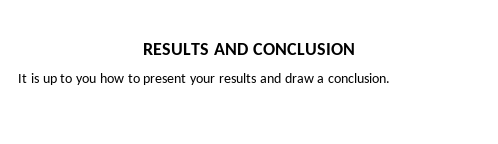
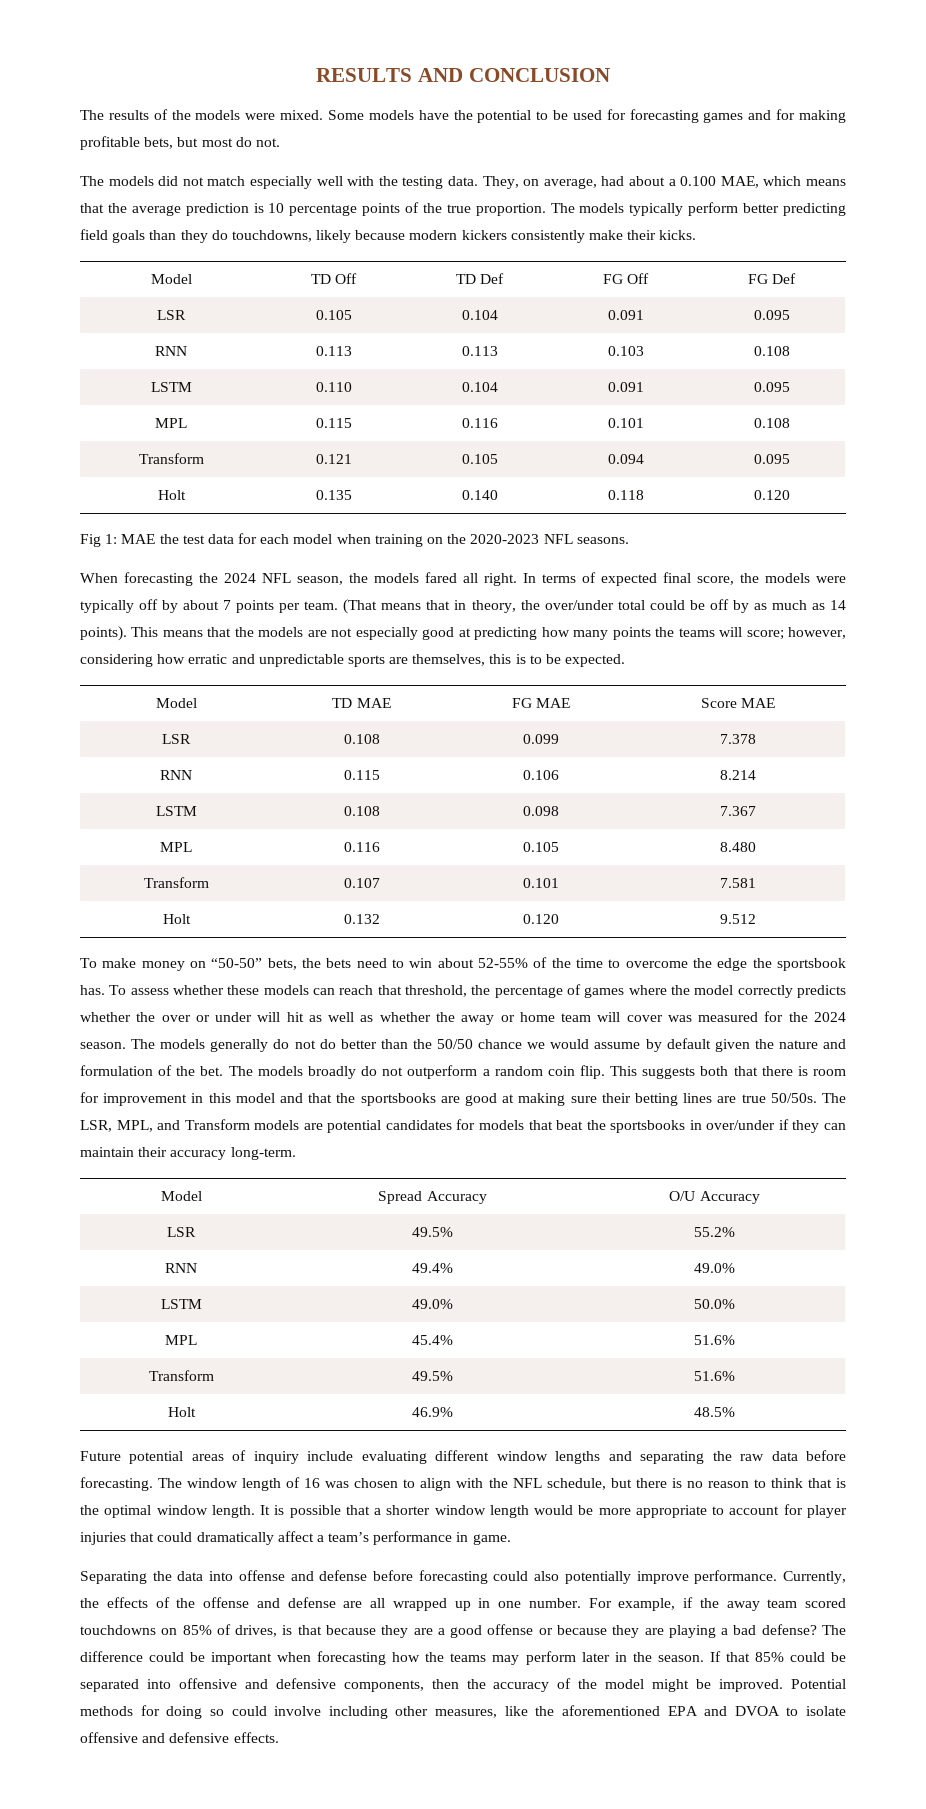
- It is up to you how to present your results and draw a conclusion.
+ The results of the models were mixed. Some models have the potential to be used for forecasting games and for making profitable bets, but most do not.
+ The models did not match especially well with the testing data. They, on average, had about a 0.100 MAE, which means that the average prediction is 10 percentage points of the true proportion. The models typically perform better predicting field goals than they do touchdowns, likely because modern kickers consistently make their kicks.
+ Model | TD Off | TD Def | FG Off | FG Def
+ LSR | 0.105 | 0.104 | 0.091 | 0.095
+ RNN | 0.113 | 0.113 | 0.103 | 0.108
+ LSTM | 0.110 | 0.104 | 0.091 | 0.095
+ MPL | 0.115 | 0.116 | 0.101 | 0.108
+ Transform | 0.121 | 0.105 | 0.094 | 0.095
+ Holt | 0.135 | 0.140 | 0.118 | 0.120
+ Fig 1: MAE the test data for each model when training on the 2020-2023 NFL seasons.
+ When forecasting the 2024 NFL season, the models fared all right. In terms of expected final score, the models were typically off by about 7 points per team. (That means that in theory, the over/under total could be off by as much as 14 points). This means that the models are not especially good at predicting how many points the teams will score; however, considering how erratic and unpredictable sports are themselves, this is to be expected.
+ Model | TD MAE | FG MAE | Score MAE
+ LSR | 0.108 | 0.099 | 7.378
+ RNN | 0.115 | 0.106 | 8.214
+ LSTM | 0.108 | 0.098 | 7.367
+ MPL | 0.116 | 0.105 | 8.480
+ Transform | 0.107 | 0.101 | 7.581
+ Holt | 0.132 | 0.120 | 9.512
+ To make money on “50-50” bets, the bets need to win about 52-55% of the time to overcome the edge the sportsbook has. To assess whether these models can reach that threshold, the percentage of games where the model correctly predicts whether the over or under will hit as well as whether the away or home team will cover was measured for the 2024 season. The models generally do not do better than the 50/50 chance we would assume by default given the nature and formulation of the bet. The models broadly do not outperform a random coin flip. This suggests both that there is room for improvement in this model and that the sportsbooks are good at making sure their betting lines are true 50/50s. The LSR, MPL, and Transform models are potential candidates for models that beat the sportsbooks in over/under if they can maintain their accuracy long-term.
+ Model | Spread Accuracy | O/U Accuracy
+ LSR | 49.5% | 55.2%
+ RNN | 49.4% | 49.0%
+ LSTM | 49.0% | 50.0%
+ MPL | 45.4% | 51.6%
+ Transform | 49.5% | 51.6%
+ Holt | 46.9% | 48.5%
+ Future potential areas of inquiry include evaluating different window lengths and separating the raw data before forecasting. The window length of 16 was chosen to align with the NFL schedule, but there is no reason to think that is the optimal window length. It is possible that a shorter window length would be more appropriate to account for player injuries that could dramatically affect a team’s performance in game.
+ Separating the data into offense and defense before forecasting could also potentially improve performance. Currently, the effects of the offense and defense are all wrapped up in one number. For example, if the away team scored touchdowns on 85% of drives, is that because they are a good offense or because they are playing a bad defense? The difference could be important when forecasting how the teams may perform later in the season. If that 85% could be separated into offensive and defensive components, then the accuracy of the model might be improved. Potential methods for doing so could involve including other measures, like the aforementioned EPA and DVOA to isolate offensive and defensive effects.

